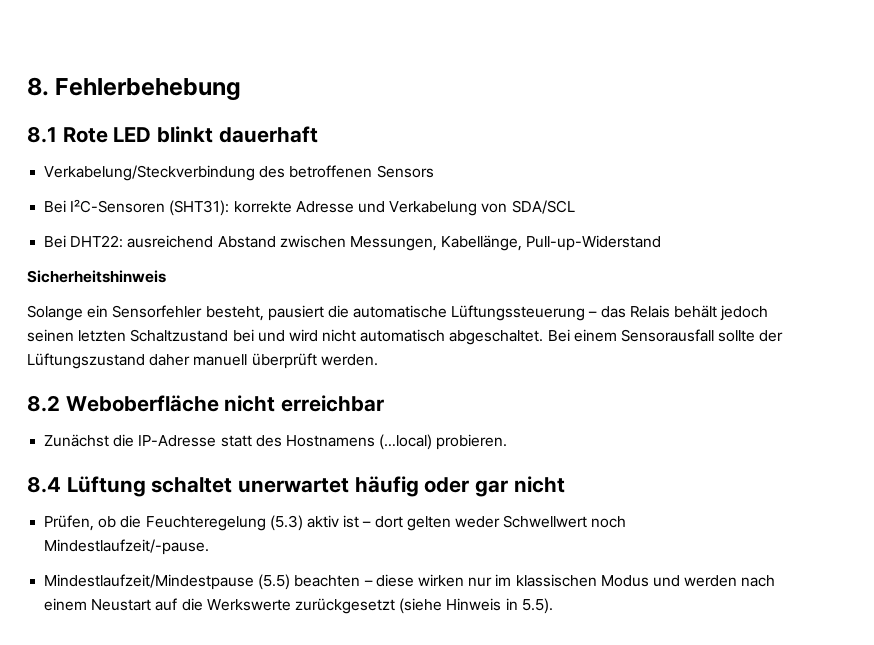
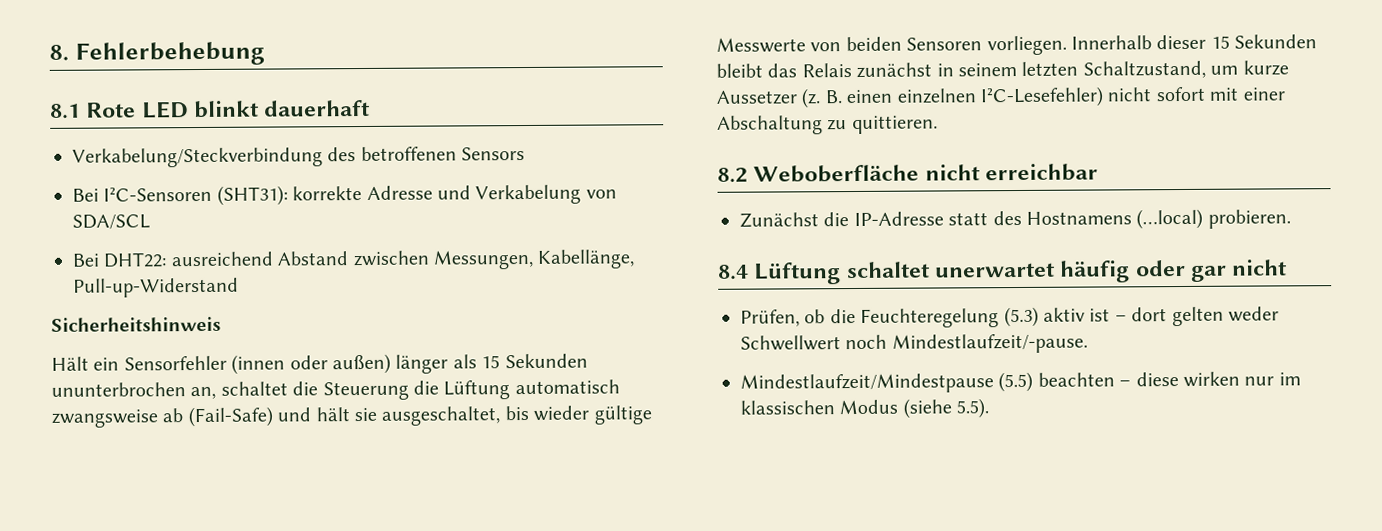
- Solange ein Sensorfehler besteht, pausiert die automatische Lüftungssteuerung – das Relais behält jedoch seinen letzten Schaltzustand bei und wird nicht automatisch abgeschaltet. Bei einem Sensorausfall sollte der Lüftungszustand daher manuell überprüft werden.
+ Hält ein Sensorfehler (innen oder außen) länger als 15 Sekunden ununterbrochen an, schaltet die Steuerung die Lüftung automatisch zwangsweise ab (Fail-Safe) und hält sie ausgeschaltet, bis wieder gültige Messwerte von beiden Sensoren vorliegen. Innerhalb dieser 15 Sekunden bleibt das Relais zunächst in seinem letzten Schaltzustand, um kurze Aussetzer (z. B. einen einzelnen I²C-Lesefehler) nicht sofort mit einer Abschaltung zu quittieren.
- Mindestlaufzeit/Mindestpause (5.5) beachten – diese wirken nur im klassischen Modus und werden nach einem Neustart auf die Werkswerte zurückgesetzt (siehe Hinweis in 5.5).
+ Mindestlaufzeit/Mindestpause (5.5) beachten – diese wirken nur im klassischen Modus (siehe 5.5).

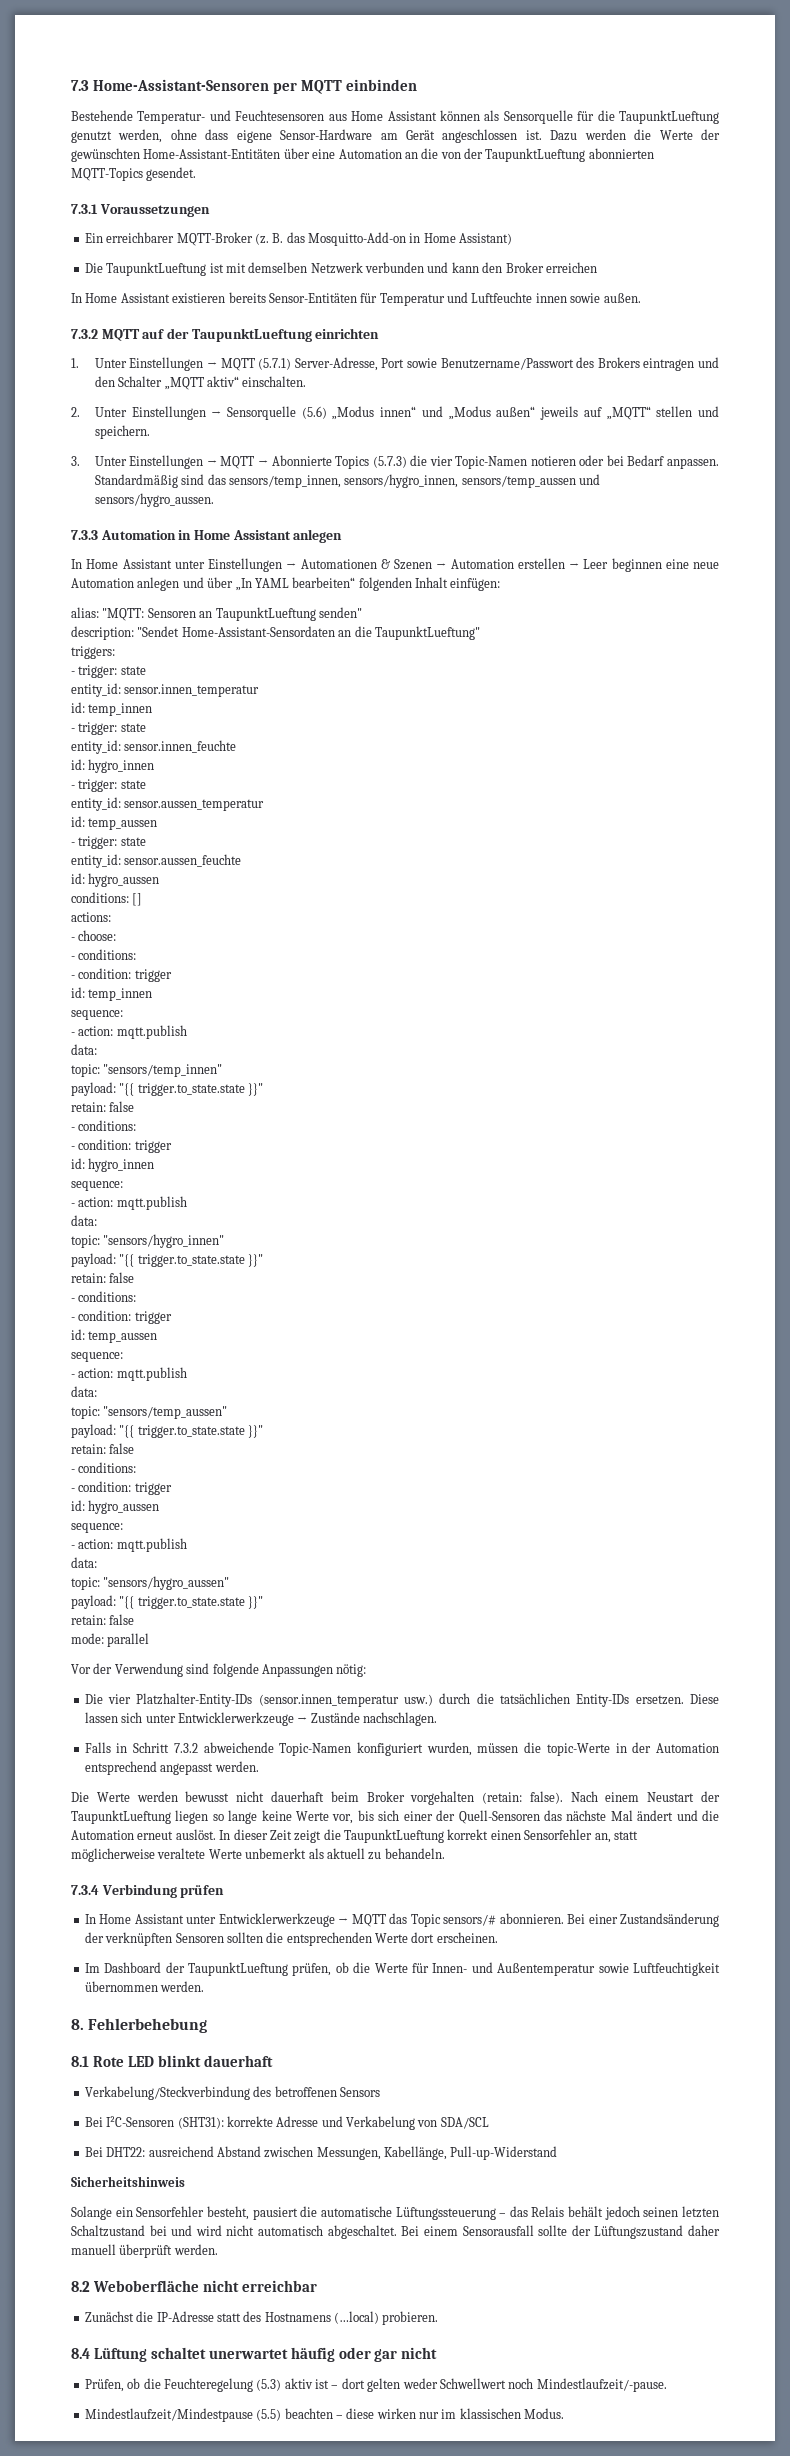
+ 7.3 Home-Assistant-Sensoren per MQTT einbinden
+ Bestehende Temperatur- und Feuchtesensoren aus Home Assistant können als Sensorquelle für die TaupunktLueftung genutzt werden, ohne dass eigene Sensor-Hardware am Gerät angeschlossen ist. Dazu werden die Werte der gewünschten Home-Assistant-Entitäten über eine Automation an die von der TaupunktLueftung abonnierten MQTT-Topics gesendet.
+ 7.3.1 Voraussetzungen
+ Ein erreichbarer MQTT-Broker (z. B. das Mosquitto-Add-on in Home Assistant)
+ Die TaupunktLueftung ist mit demselben Netzwerk verbunden und kann den Broker erreichen
+ In Home Assistant existieren bereits Sensor-Entitäten für Temperatur und Luftfeuchte innen sowie außen.
+ 7.3.2 MQTT auf der TaupunktLueftung einrichten
+ 1. Unter Einstellungen → MQTT (5.7.1) Server-Adresse, Port sowie Benutzername/Passwort des Brokers eintragen und den Schalter „MQTT aktiv“ einschalten.
+ 2. Unter Einstellungen → Sensorquelle (5.6) „Modus innen“ und „Modus außen“ jeweils auf „MQTT“ stellen und speichern.
+ 3. Unter Einstellungen → MQTT → Abonnierte Topics (5.7.3) die vier Topic-Namen notieren oder bei Bedarf anpassen. Standardmäßig sind das sensors/temp_innen, sensors/hygro_innen, sensors/temp_aussen und sensors/hygro_aussen.
+ 7.3.3 Automation in Home Assistant anlegen
+ In Home Assistant unter Einstellungen → Automationen & Szenen → Automation erstellen → Leer beginnen eine neue Automation anlegen und über „In YAML bearbeiten“ folgenden Inhalt einfügen:
+ alias: "MQTT: Sensoren an TaupunktLueftung senden"
+ description: "Sendet Home-Assistant-Sensordaten an die TaupunktLueftung"
+ triggers:
+ - trigger: state
+ entity_id: sensor.innen_temperatur
+ id: temp_innen
+ - trigger: state
+ entity_id: sensor.innen_feuchte
+ id: hygro_innen
+ - trigger: state
+ entity_id: sensor.aussen_temperatur
+ id: temp_aussen
+ - trigger: state
+ entity_id: sensor.aussen_feuchte
+ id: hygro_aussen
+ conditions: []
+ actions:
+ - choose:
+ - conditions:
+ - condition: trigger
+ id: temp_innen
+ sequence:
+ - action: mqtt.publish
+ data:
+ topic: "sensors/temp_innen"
+ payload: "{{ trigger.to_state.state }}"
+ retain: false
+ - conditions:
+ - condition: trigger
+ id: hygro_innen
+ sequence:
+ - action: mqtt.publish
+ data:
+ topic: "sensors/hygro_innen"
+ payload: "{{ trigger.to_state.state }}"
+ retain: false
+ - conditions:
+ - condition: trigger
+ id: temp_aussen
+ sequence:
+ - action: mqtt.publish
+ data:
+ topic: "sensors/temp_aussen"
+ payload: "{{ trigger.to_state.state }}"
+ retain: false
+ - conditions:
+ - condition: trigger
+ id: hygro_aussen
+ sequence:
+ - action: mqtt.publish
+ data:
+ topic: "sensors/hygro_aussen"
+ payload: "{{ trigger.to_state.state }}"
+ retain: false
+ mode: parallel
+ Vor der Verwendung sind folgende Anpassungen nötig:
+ Die vier Platzhalter-Entity-IDs (sensor.innen_temperatur usw.) durch die tatsächlichen Entity-IDs ersetzen. Diese lassen sich unter Entwicklerwerkzeuge → Zustände nachschlagen.
+ Falls in Schritt 7.3.2 abweichende Topic-Namen konfiguriert wurden, müssen die topic-Werte in der Automation entsprechend angepasst werden.
+ Die Werte werden bewusst nicht dauerhaft beim Broker vorgehalten (retain: false). Nach einem Neustart der TaupunktLueftung liegen so lange keine Werte vor, bis sich einer der Quell-Sensoren das nächste Mal ändert und die Automation erneut auslöst. In dieser Zeit zeigt die TaupunktLueftung korrekt einen Sensorfehler an, statt möglicherweise veraltete Werte unbemerkt als aktuell zu behandeln.
+ 7.3.4 Verbindung prüfen
+ In Home Assistant unter Entwicklerwerkzeuge → MQTT das Topic sensors/# abonnieren. Bei einer Zustandsänderung der verknüpften Sensoren sollten die entsprechenden Werte dort erscheinen.
+ Im Dashboard der TaupunktLueftung prüfen, ob die Werte für Innen- und Außentemperatur sowie Luftfeuchtigkeit übernommen werden.
- Hält ein Sensorfehler (innen oder außen) länger als 15 Sekunden ununterbrochen an, schaltet die Steuerung die Lüftung automatisch zwangsweise ab (Fail-Safe) und hält sie ausgeschaltet, bis wieder gültige Messwerte von beiden Sensoren vorliegen. Innerhalb dieser 15 Sekunden bleibt das Relais zunächst in seinem letzten Schaltzustand, um kurze Aussetzer (z. B. einen einzelnen I²C-Lesefehler) nicht sofort mit einer Abschaltung zu quittieren.
+ Solange ein Sensorfehler besteht, pausiert die automatische Lüftungssteuerung – das Relais behält jedoch seinen letzten Schaltzustand bei und wird nicht automatisch abgeschaltet. Bei einem Sensorausfall sollte der Lüftungszustand daher manuell überprüft werden.
- Mindestlaufzeit/Mindestpause (5.5) beachten – diese wirken nur im klassischen Modus (siehe 5.5).
+ Mindestlaufzeit/Mindestpause (5.5) beachten – diese wirken nur im klassischen Modus.

